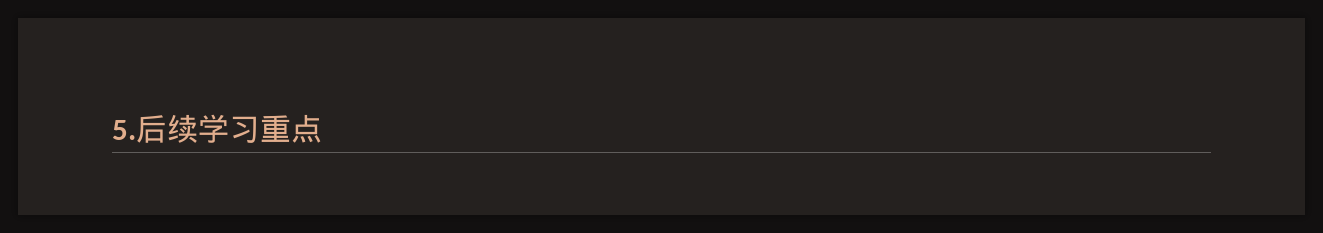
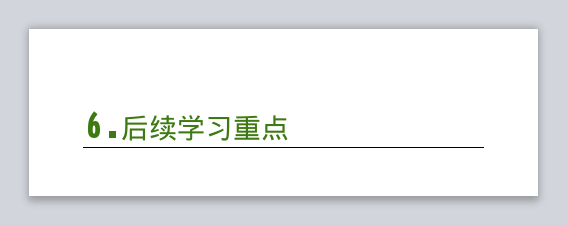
- 5.后续学习重点
+ 6.后续学习重点

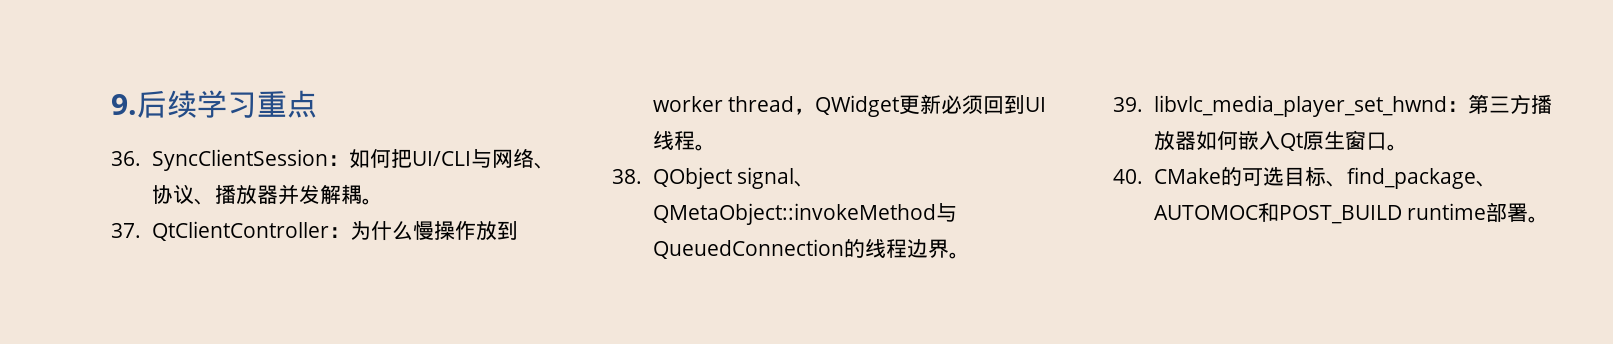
- 6.后续学习重点
+ 9.后续学习重点
+ 36. SyncClientSession：如何把UI/CLI与网络、协议、播放器并发解耦。
+ 37. QtClientController：为什么慢操作放到worker thread，QWidget更新必须回到UI线程。
+ 38. QObject signal、QMetaObject::invokeMethod与QueuedConnection的线程边界。
+ 39. libvlc_media_player_set_hwnd：第三方播放器如何嵌入Qt原生窗口。
+ 40. CMake的可选目标、find_package、AUTOMOC和POST_BUILD runtime部署。

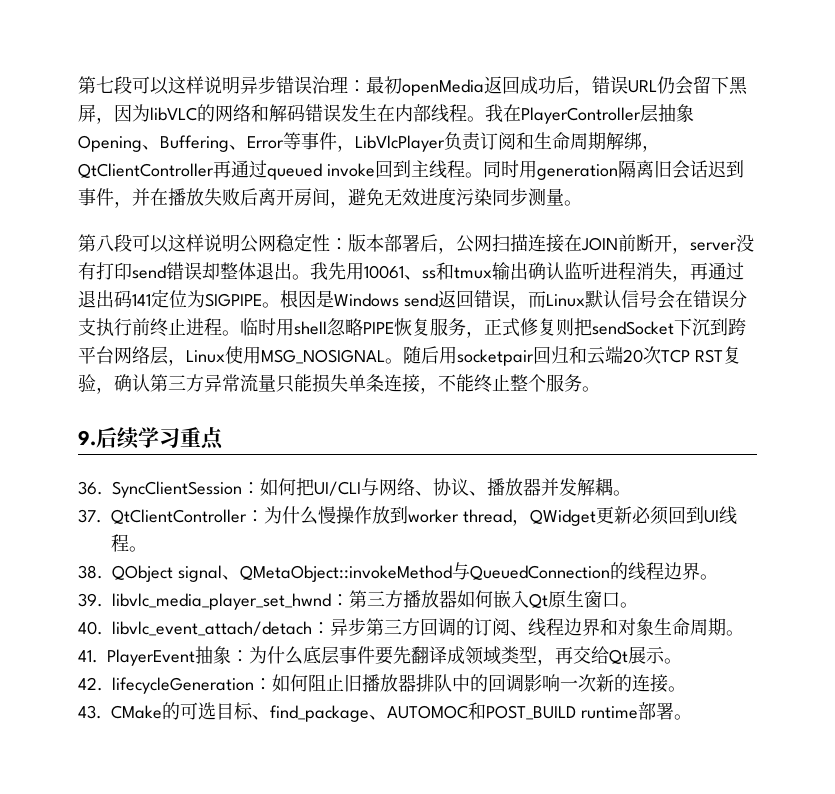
+ 第七段可以这样说明异步错误治理：最初openMedia返回成功后，错误URL仍会留下黑屏，因为libVLC的网络和解码错误发生在内部线程。我在PlayerController层抽象Opening、Buffering、Error等事件，LibVlcPlayer负责订阅和生命周期解绑，QtClientController再通过queued invoke回到主线程。同时用generation隔离旧会话迟到事件，并在播放失败后离开房间，避免无效进度污染同步测量。
+ 第八段可以这样说明公网稳定性：版本部署后，公网扫描连接在JOIN前断开，server没有打印send错误却整体退出。我先用10061、ss和tmux输出确认监听进程消失，再通过退出码141定位为SIGPIPE。根因是Windows send返回错误，而Linux默认信号会在错误分支执行前终止进程。临时用shell忽略PIPE恢复服务，正式修复则把sendSocket下沉到跨平台网络层，Linux使用MSG_NOSIGNAL。随后用socketpair回归和云端20次TCP RST复验，确认第三方异常流量只能损失单条连接，不能终止整个服务。
- 40. CMake的可选目标、find_package、AUTOMOC和POST_BUILD runtime部署。
+ 40. libvlc_event_attach/detach：异步第三方回调的订阅、线程边界和对象生命周期。
+ 41. PlayerEvent抽象：为什么底层事件要先翻译成领域类型，再交给Qt展示。
+ 42. lifecycleGeneration：如何阻止旧播放器排队中的回调影响一次新的连接。
+ 43. CMake的可选目标、find_package、AUTOMOC和POST_BUILD runtime部署。

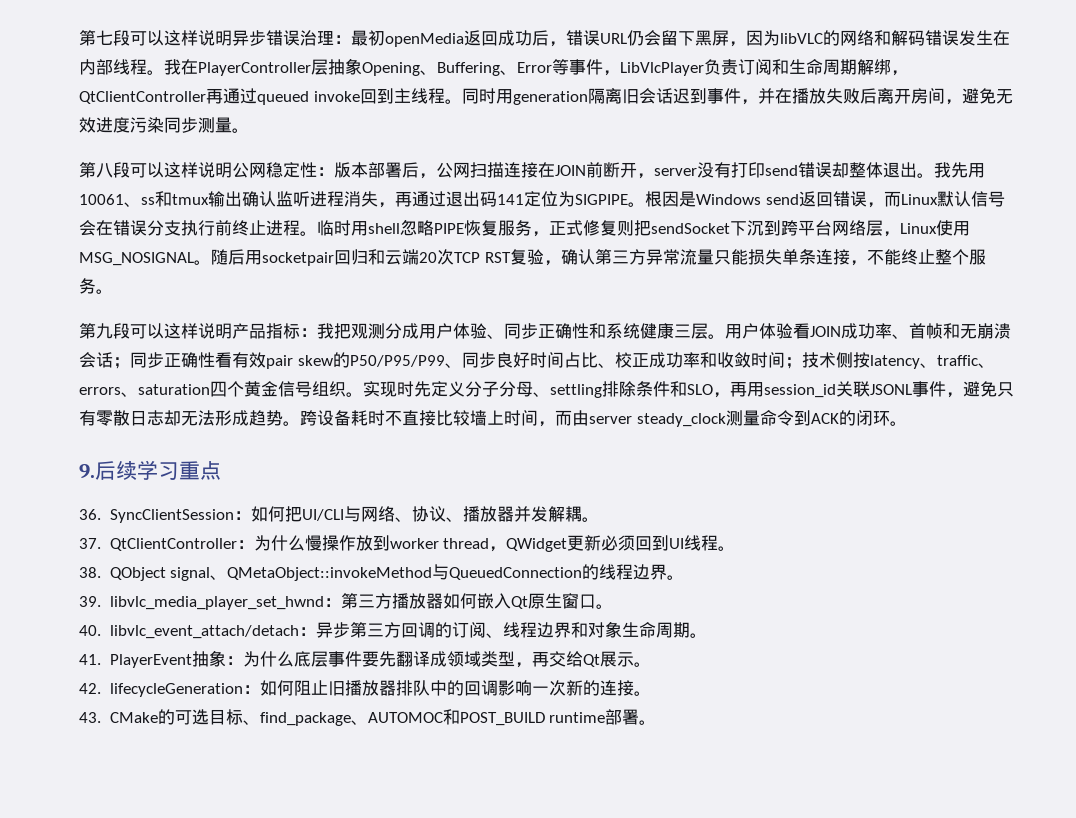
+ 第九段可以这样说明产品指标：我把观测分成用户体验、同步正确性和系统健康三层。用户体验看JOIN成功率、首帧和无崩溃会话；同步正确性看有效pair skew的P50/P95/P99、同步良好时间占比、校正成功率和收敛时间；技术侧按latency、traffic、errors、saturation四个黄金信号组织。实现时先定义分子分母、settling排除条件和SLO，再用session_id关联JSONL事件，避免只有零散日志却无法形成趋势。跨设备耗时不直接比较墙上时间，而由server steady_clock测量命令到ACK的闭环。

